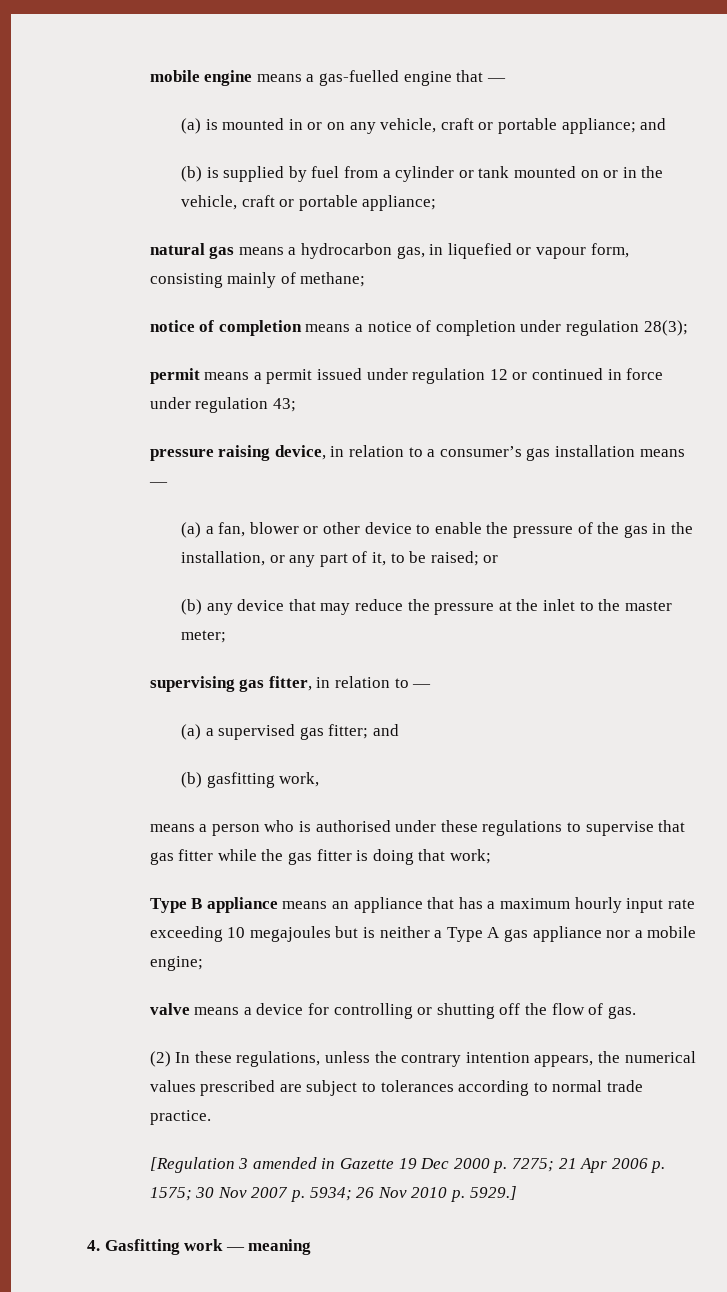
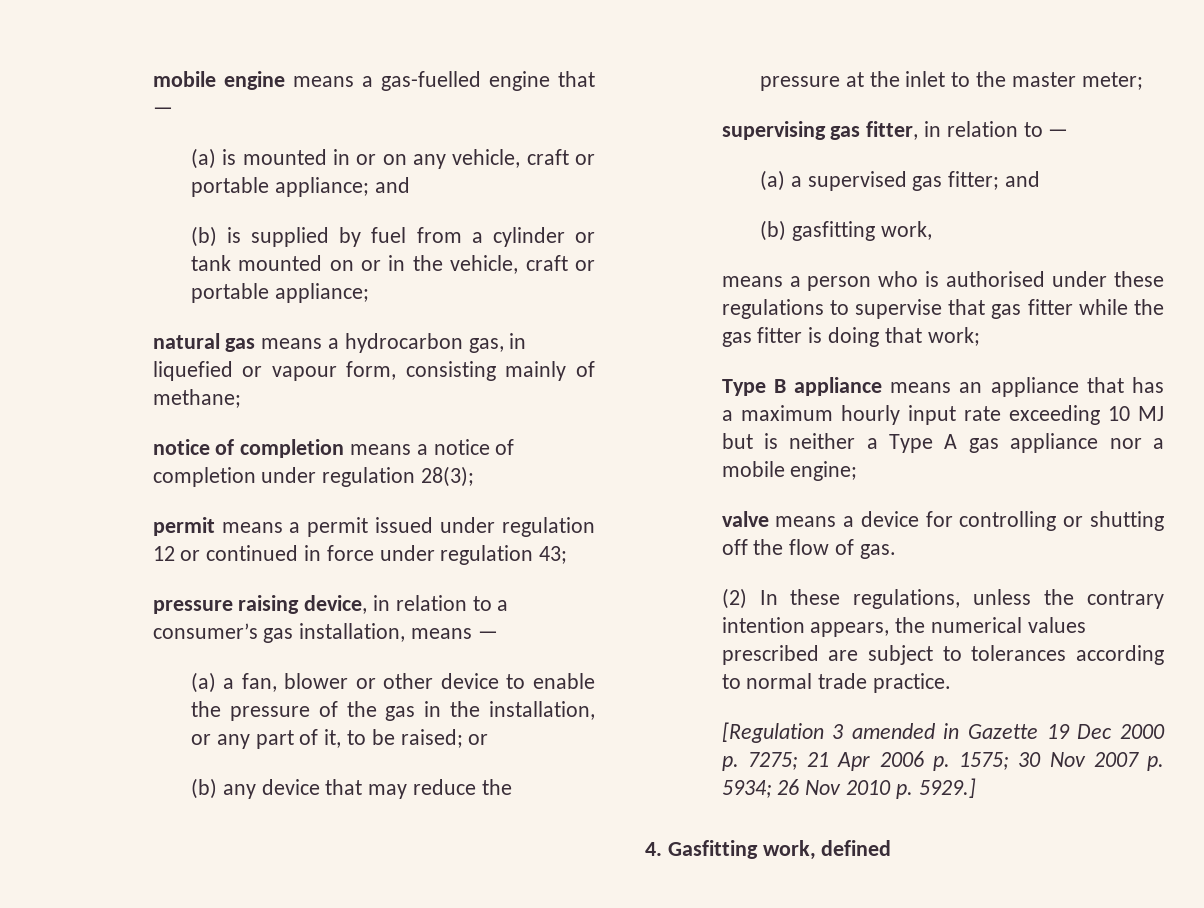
- pressure raising device, in relation to a consumer’s gas installation means —
+ pressure raising device, in relation to a consumer’s gas installation, means —
- Type B appliance means an appliance that has a maximum hourly input rate exceeding 10 megajoules but is neither a Type A gas appliance nor a mobile engine;
+ Type B appliance means an appliance that has a maximum hourly input rate exceeding 10 MJ but is neither a Type A gas appliance nor a mobile engine;
- 4. Gasfitting work — meaning
+ 4. Gasfitting work, defined

